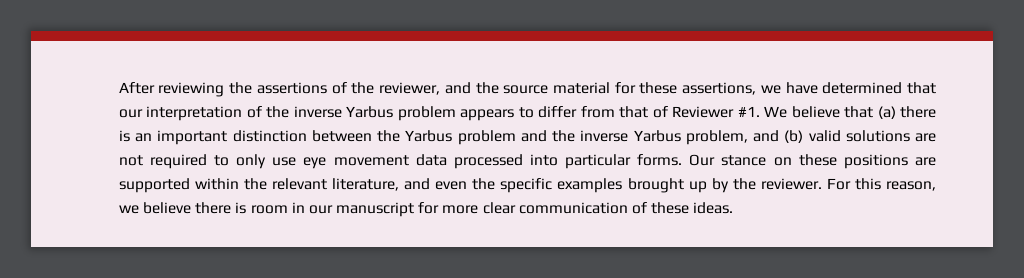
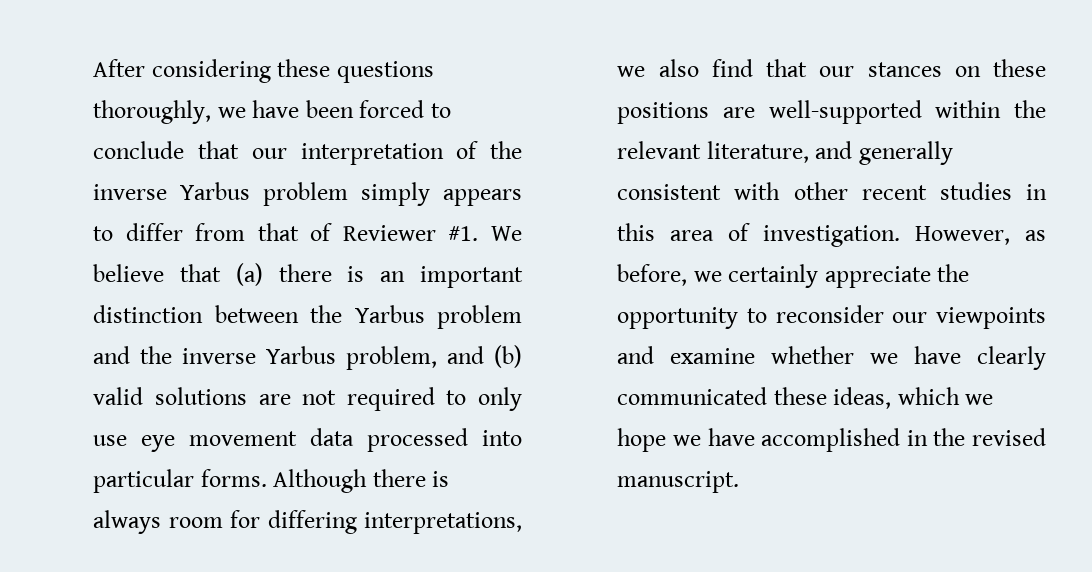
- After reviewing the assertions of the reviewer, and the source material for these assertions, we have determined that our interpretation of the inverse Yarbus problem appears to differ from that of Reviewer #1.
+ After considering these questions thoroughly, we have been forced to conclude that our interpretation of the inverse Yarbus problem simply appears to differ from that of Reviewer #1.
- Our stance on these positions are supported within the relevant literature, and even the specific examples brought up by the reviewer. For this reason, we believe there is room in our manuscript for more clear communication of these ideas.
+ Although there is always room for differing interpretations, we also find that our stances on these positions are well-supported within the relevant literature, and generally consistent with other recent studies in this area of investigation. However, as before, we certainly appreciate the opportunity to reconsider our viewpoints and examine whether we have clearly communicated these ideas, which we hope we have accomplished in the revised manuscript.

